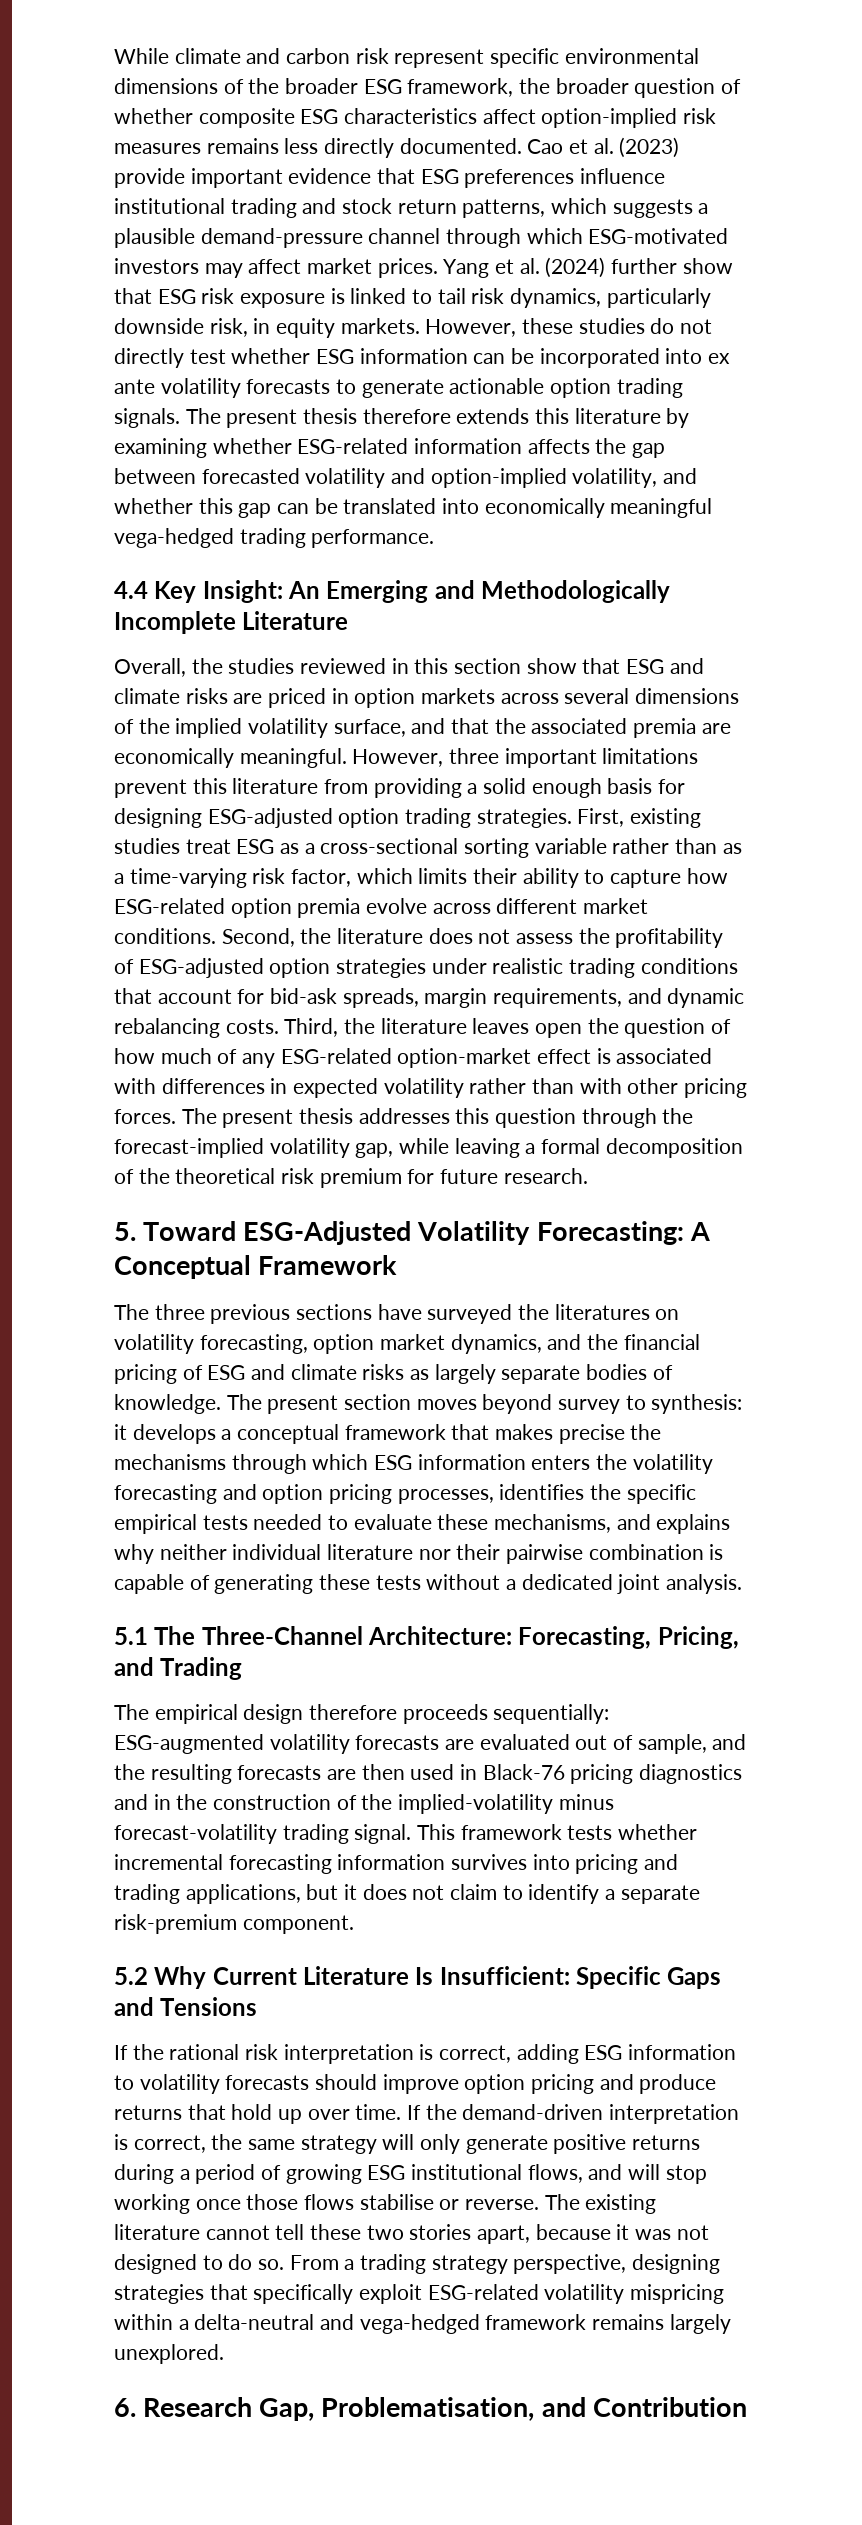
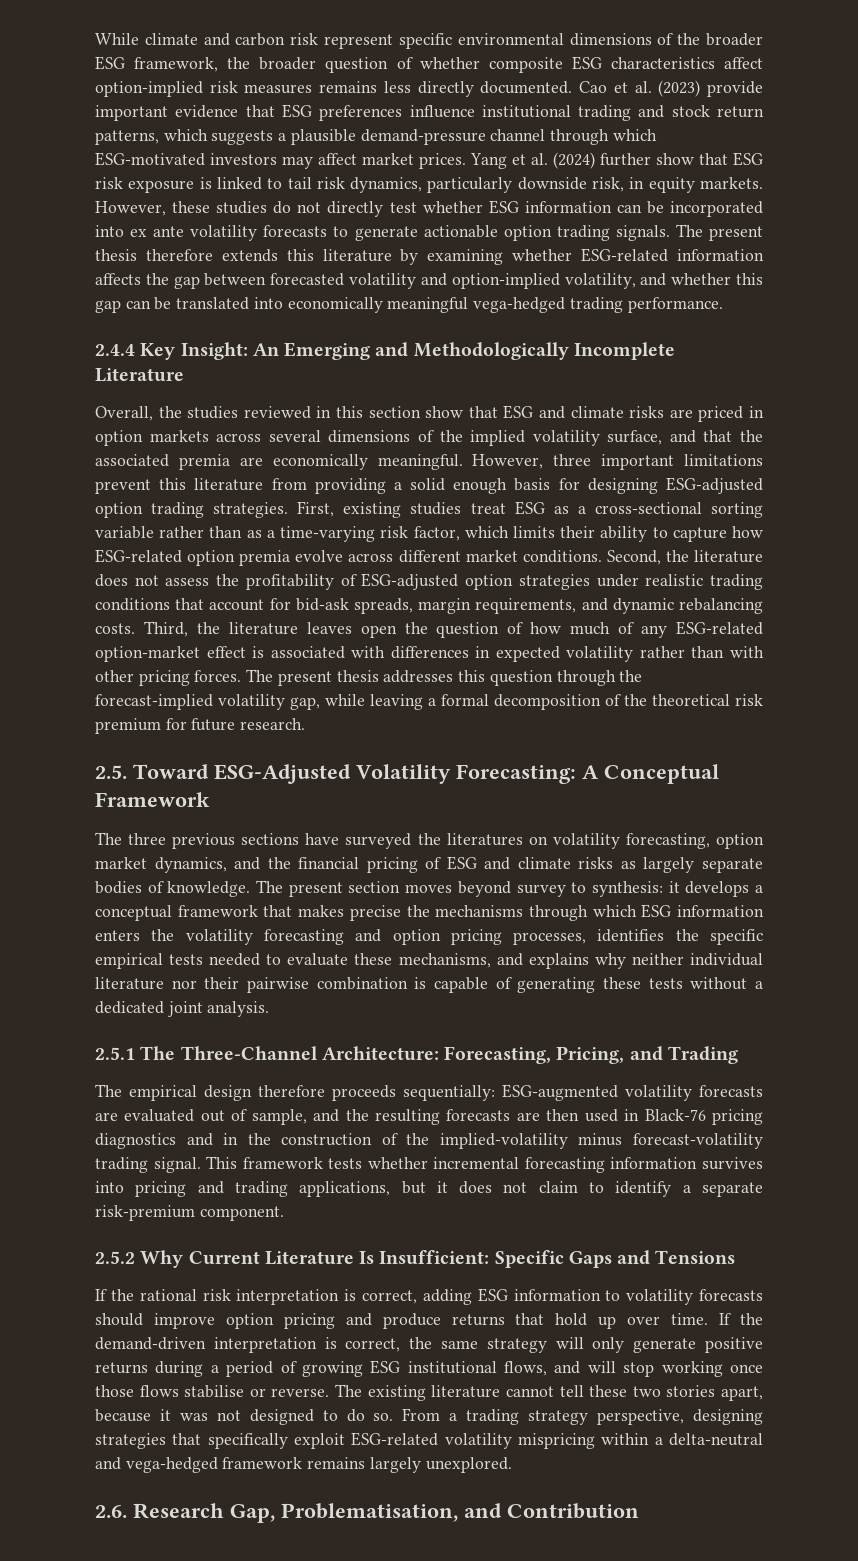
- 4.4 Key Insight: An Emerging and Methodologically Incomplete Literature
+ 2.4.4 Key Insight: An Emerging and Methodologically Incomplete Literature
- 5. Toward ESG-Adjusted Volatility Forecasting: A Conceptual Framework
+ 2.5. Toward ESG-Adjusted Volatility Forecasting: A Conceptual Framework
- 5.1 The Three-Channel Architecture: Forecasting, Pricing, and Trading
+ 2.5.1 The Three-Channel Architecture: Forecasting, Pricing, and Trading
- 5.2 Why Current Literature Is Insufficient: Specific Gaps and Tensions
+ 2.5.2 Why Current Literature Is Insufficient: Specific Gaps and Tensions
- 6. Research Gap, Problematisation, and Contribution
+ 2.6. Research Gap, Problematisation, and Contribution

